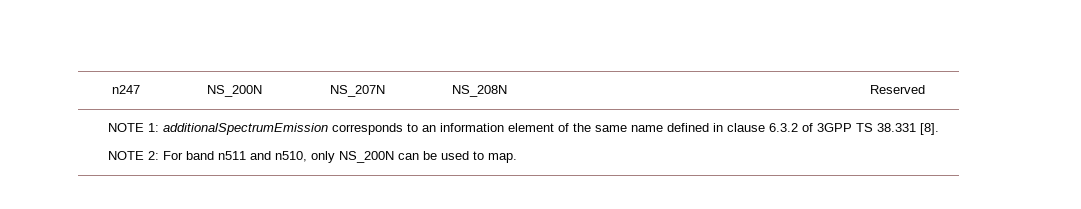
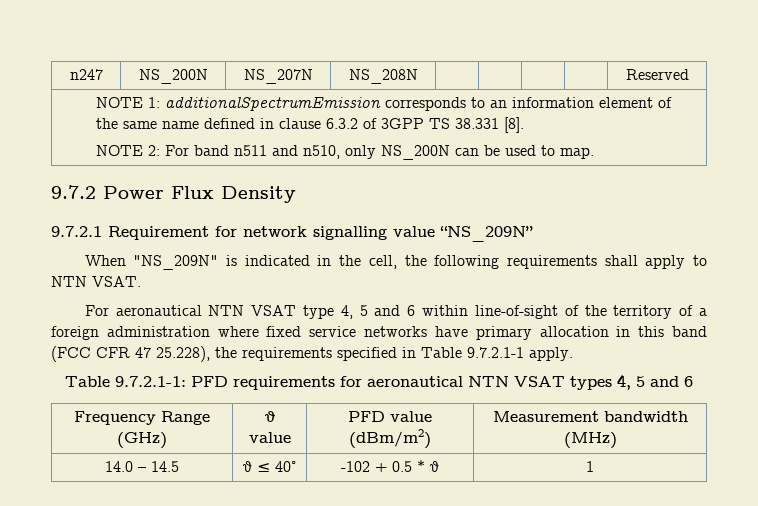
+ 9.7.2 Power Flux Density
+ 9.7.2.1 Requirement for network signalling value “NS_209N”
+ When "NS_209N" is indicated in the cell, the following requirements shall apply to NTN VSAT.
+ For aeronautical NTN VSAT type 4, 5 and 6 within line-of-sight of the territory of a foreign administration where fixed service networks have primary allocation in this band (FCC CFR 47 25.228), the requirements specified in Table 9.7.2.1-1 apply.
+ Table 9.7.2.1-1: PFD requirements for aeronautical NTN VSAT types 4, 5 and 6
+ Frequency Range (GHz) | θ value | PFD value (dBm/m2) | Measurement bandwidth (MHz)
+ 14.0 – 14.5 | θ ≤ 40° | -102 + 0.5 * θ | 1

